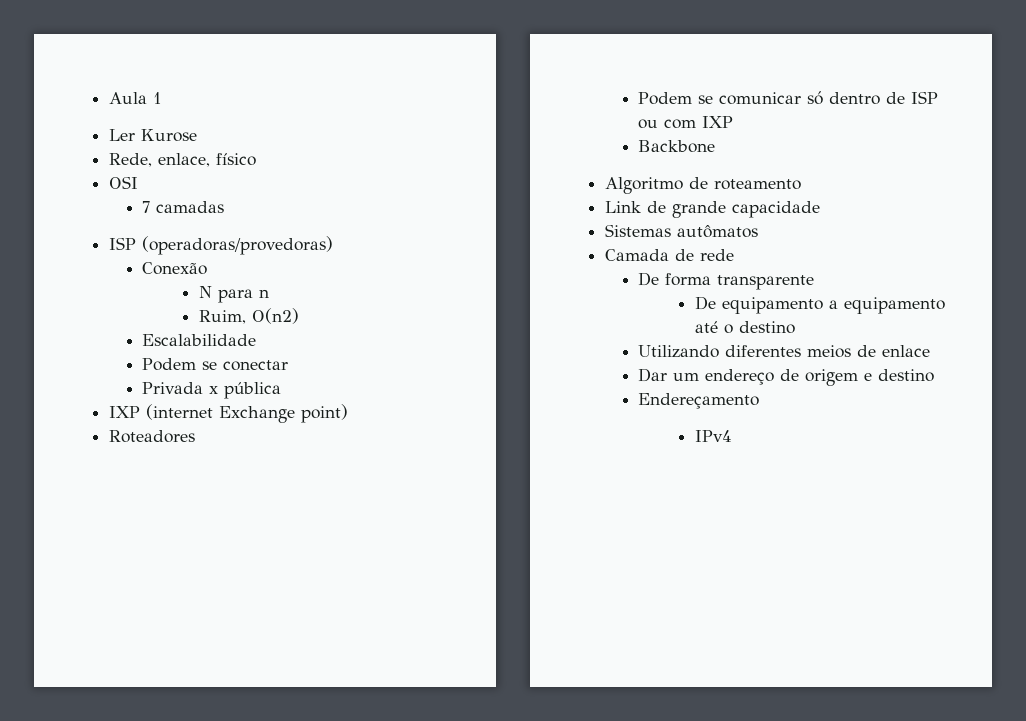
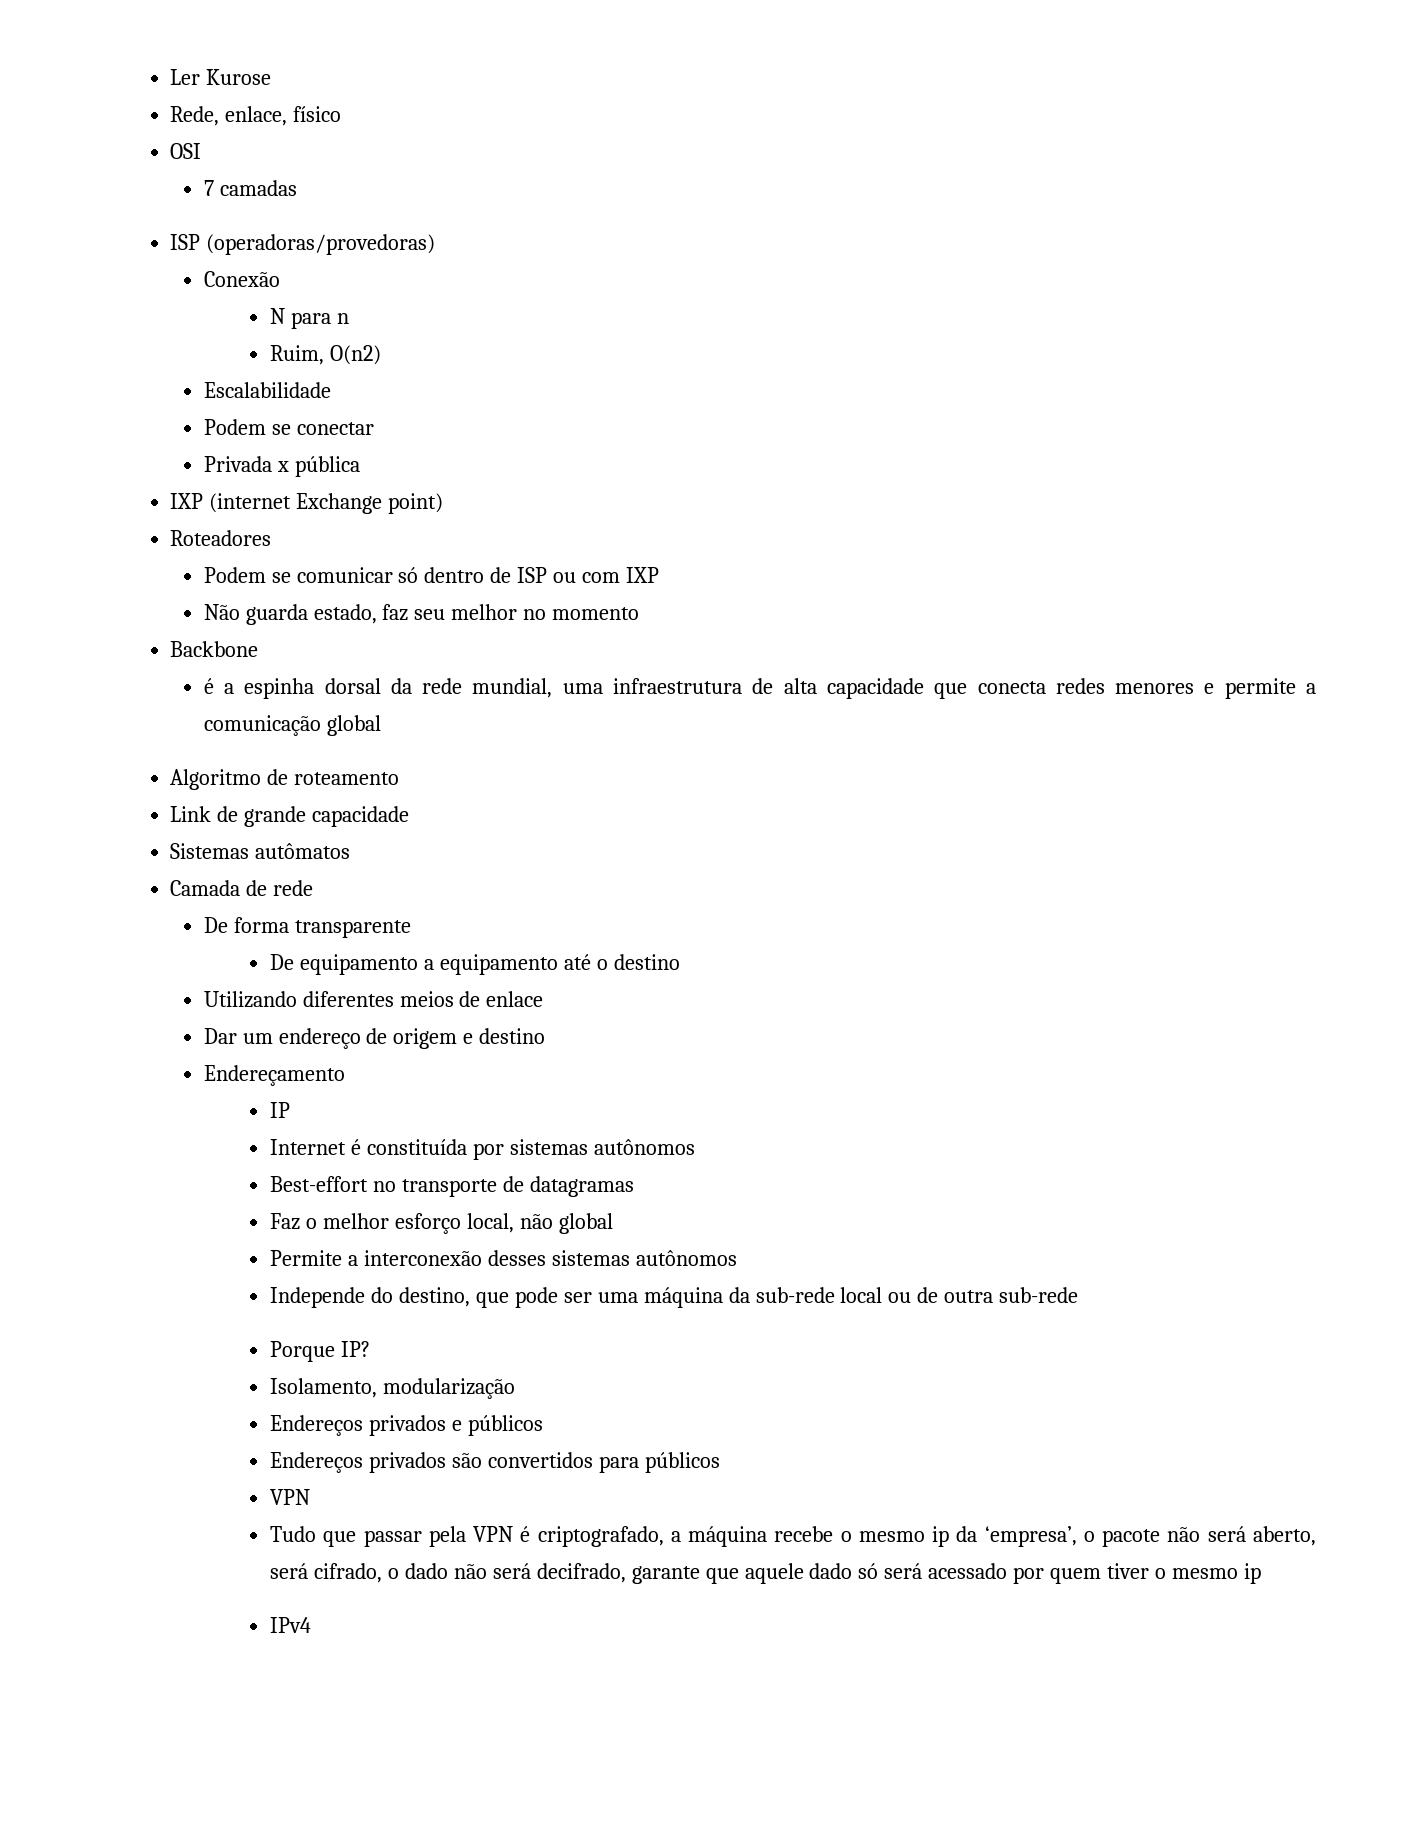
- Aula 1
+ Não guarda estado, faz seu melhor no momento
  Backbone
+ é a espinha dorsal da rede mundial, uma infraestrutura de alta capacidade que conecta redes menores e permite a comunicação global
+ IP
+ Internet é constituída por sistemas autônomos
+ Best-effort no transporte de datagramas
+ Faz o melhor esforço local, não global
+ Permite a interconexão desses sistemas autônomos
+ Independe do destino, que pode ser uma máquina da sub-rede local ou de outra sub-rede
+ Porque IP?
+ Isolamento, modularização
+ Endereços privados e públicos
+ Endereços privados são convertidos para públicos
+ VPN
+ Tudo que passar pela VPN é criptografado, a máquina recebe o mesmo ip da ‘empresa’, o pacote não será aberto, será cifrado, o dado não será decifrado, garante que aquele dado só será acessado por quem tiver o mesmo ip

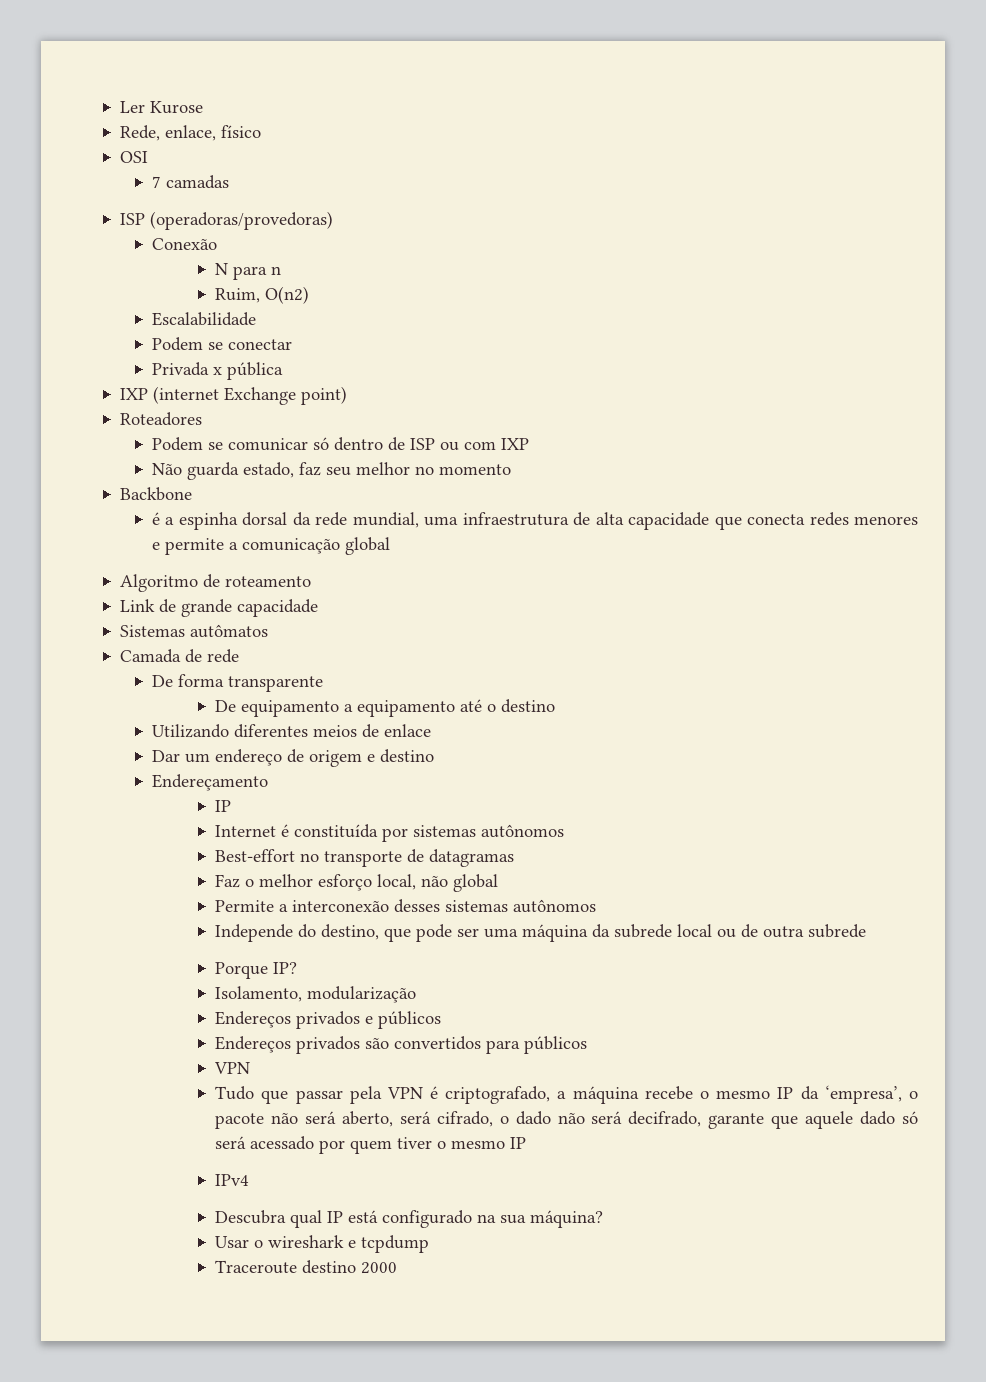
- Independe do destino, que pode ser uma máquina da sub-rede local ou de outra sub-rede
+ Independe do destino, que pode ser uma máquina da subrede local ou de outra subrede
- Tudo que passar pela VPN é criptografado, a máquina recebe o mesmo ip da ‘empresa’, o pacote não será aberto, será cifrado, o dado não será decifrado, garante que aquele dado só será acessado por quem tiver o mesmo ip
+ Tudo que passar pela VPN é criptografado, a máquina recebe o mesmo IP da ‘empresa’, o pacote não será aberto, será cifrado, o dado não será decifrado, garante que aquele dado só será acessado por quem tiver o mesmo IP
+ Descubra qual IP está configurado na sua máquina?
+ Usar o wireshark e tcpdump
+ Traceroute destino 2000

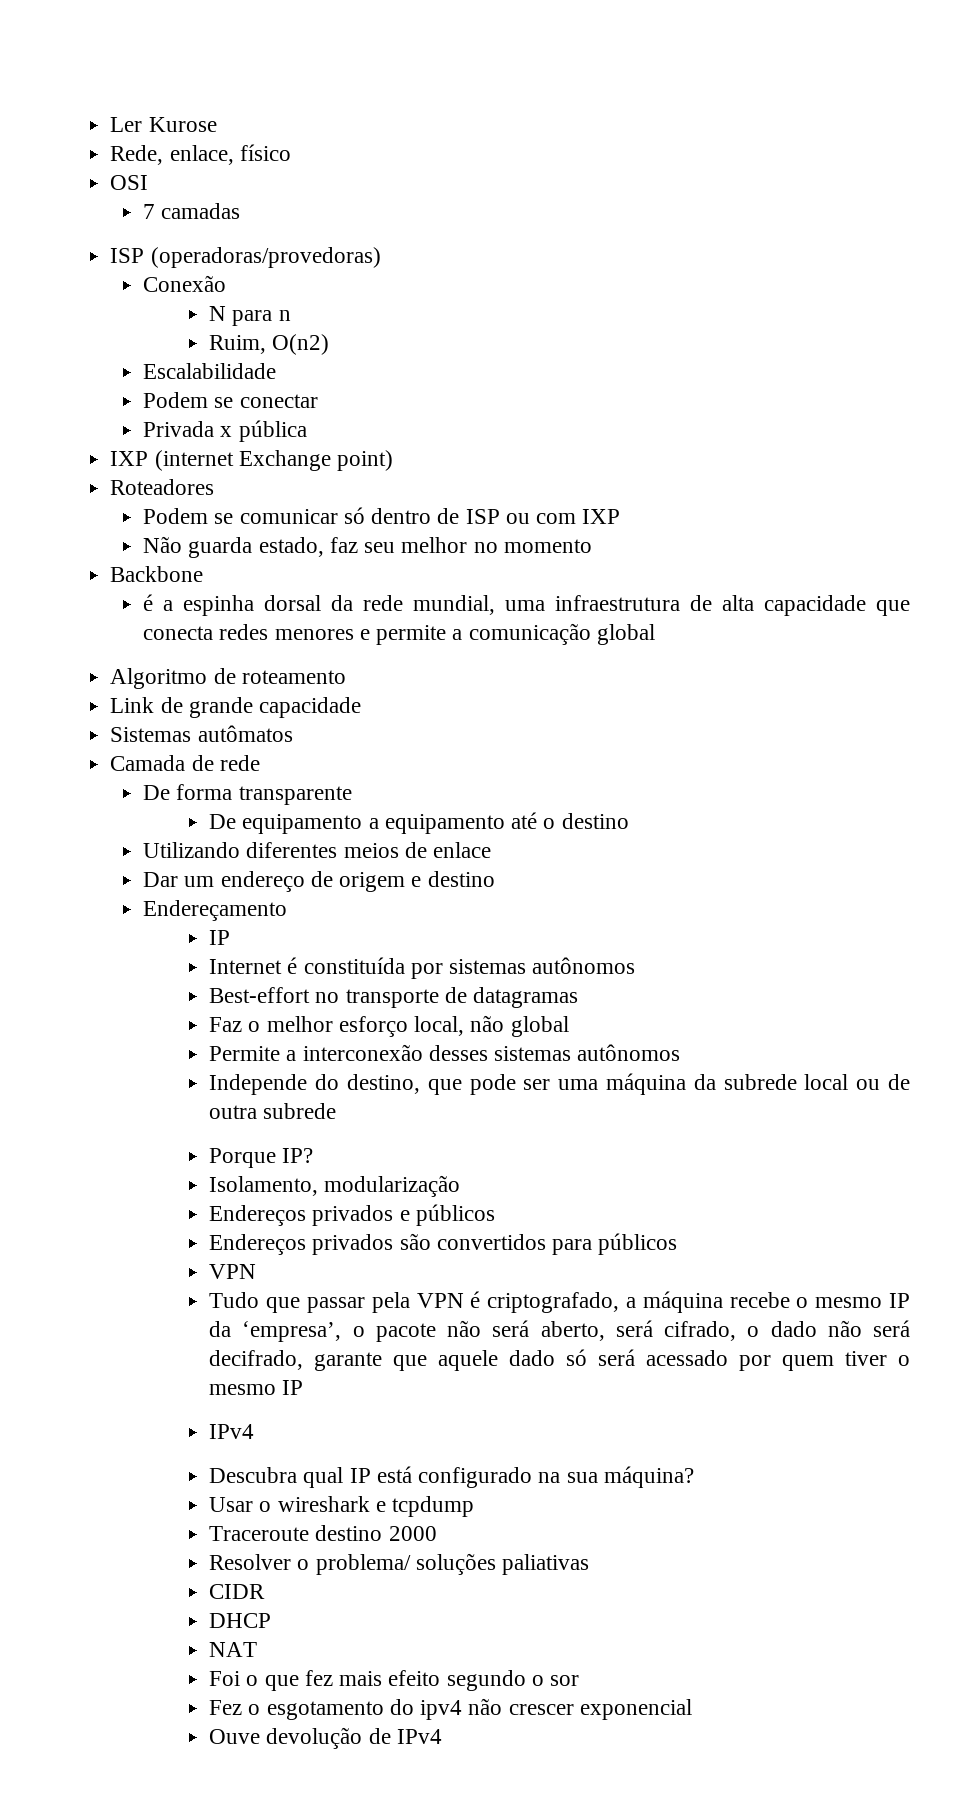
+ Resolver o problema/ soluções paliativas
+ CIDR
+ DHCP
+ NAT
+ Foi o que fez mais efeito segundo o sor
+ Fez o esgotamento do ipv4 não crescer exponencial
+ Ouve devolução de IPv4

